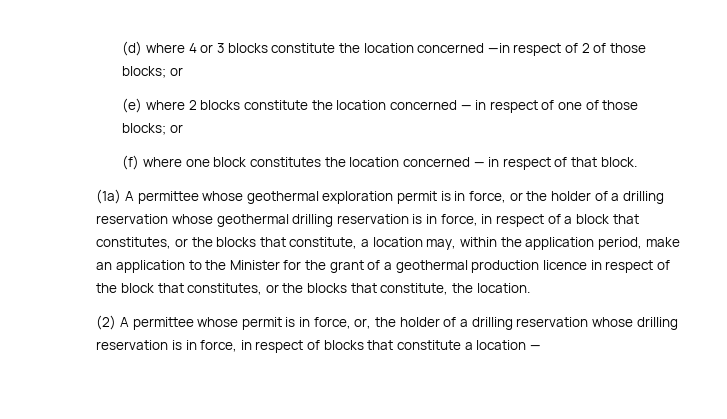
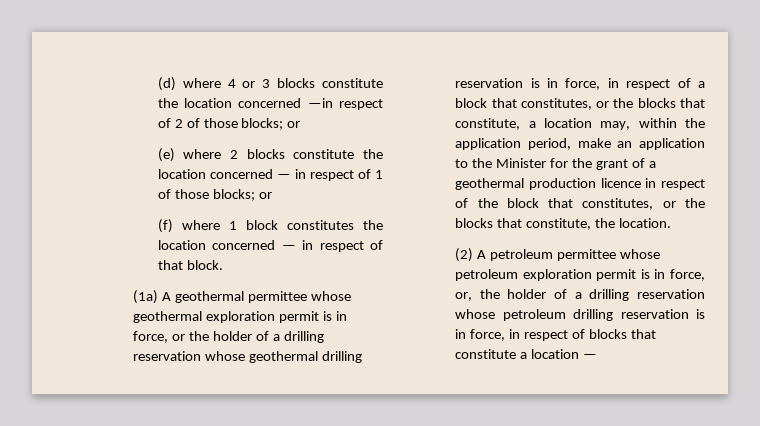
- (e) where 2 blocks constitute the location concerned — in respect of one of those blocks; or
+ (e) where 2 blocks constitute the location concerned — in respect of 1 of those blocks; or
- (f) where one block constitutes the location concerned — in respect of that block.
+ (f) where 1 block constitutes the location concerned — in respect of that block.
- (1a) A permittee whose geothermal exploration permit is in force, or the holder of a drilling reservation whose geothermal drilling reservation is in force, in respect of a block that constitutes, or the blocks that constitute, a location may, within the application period, make an application to the Minister for the grant of a geothermal production licence in respect of the block that constitutes, or the blocks that constitute, the location.
+ (1a) A geothermal permittee whose geothermal exploration permit is in force, or the holder of a drilling reservation whose geothermal drilling reservation is in force, in respect of a block that constitutes, or the blocks that constitute, a location may, within the application period, make an application to the Minister for the grant of a geothermal production licence in respect of the block that constitutes, or the blocks that constitute, the location.
- (2) A permittee whose permit is in force, or, the holder of a drilling reservation whose drilling reservation is in force, in respect of blocks that constitute a location —
+ (2) A petroleum permittee whose petroleum exploration permit is in force, or, the holder of a drilling reservation whose petroleum drilling reservation is in force, in respect of blocks that constitute a location —

